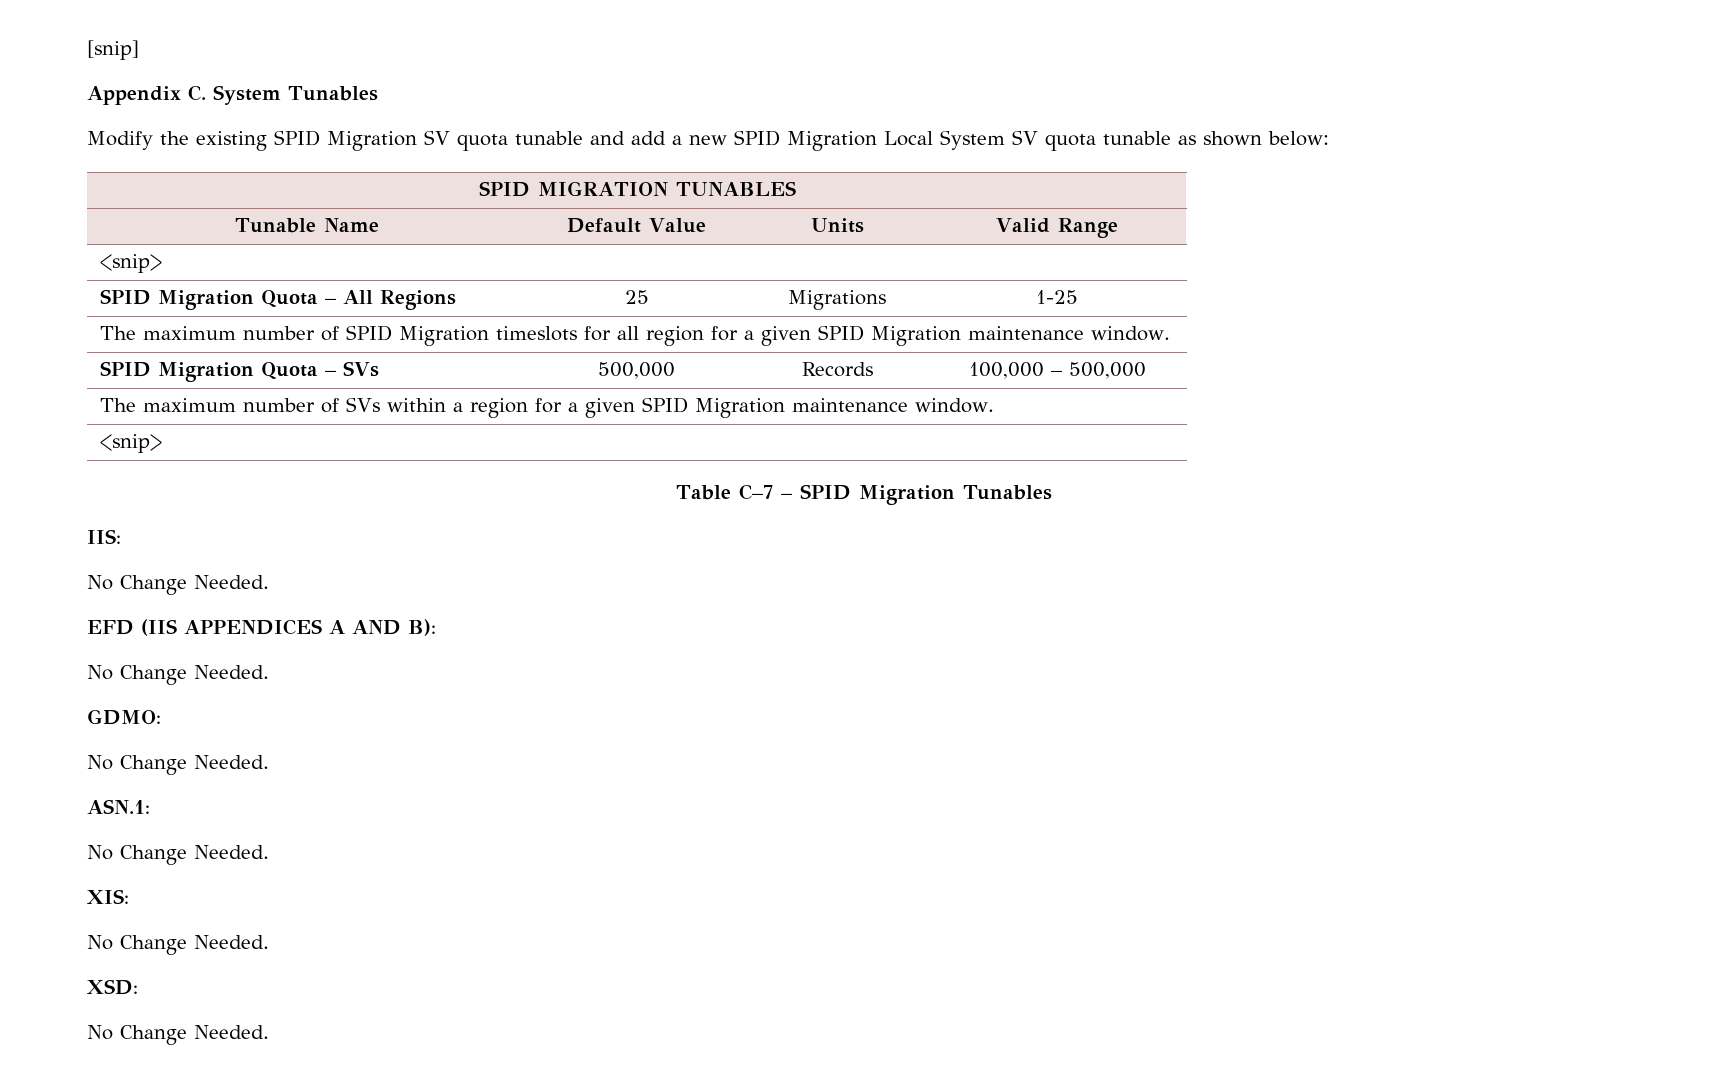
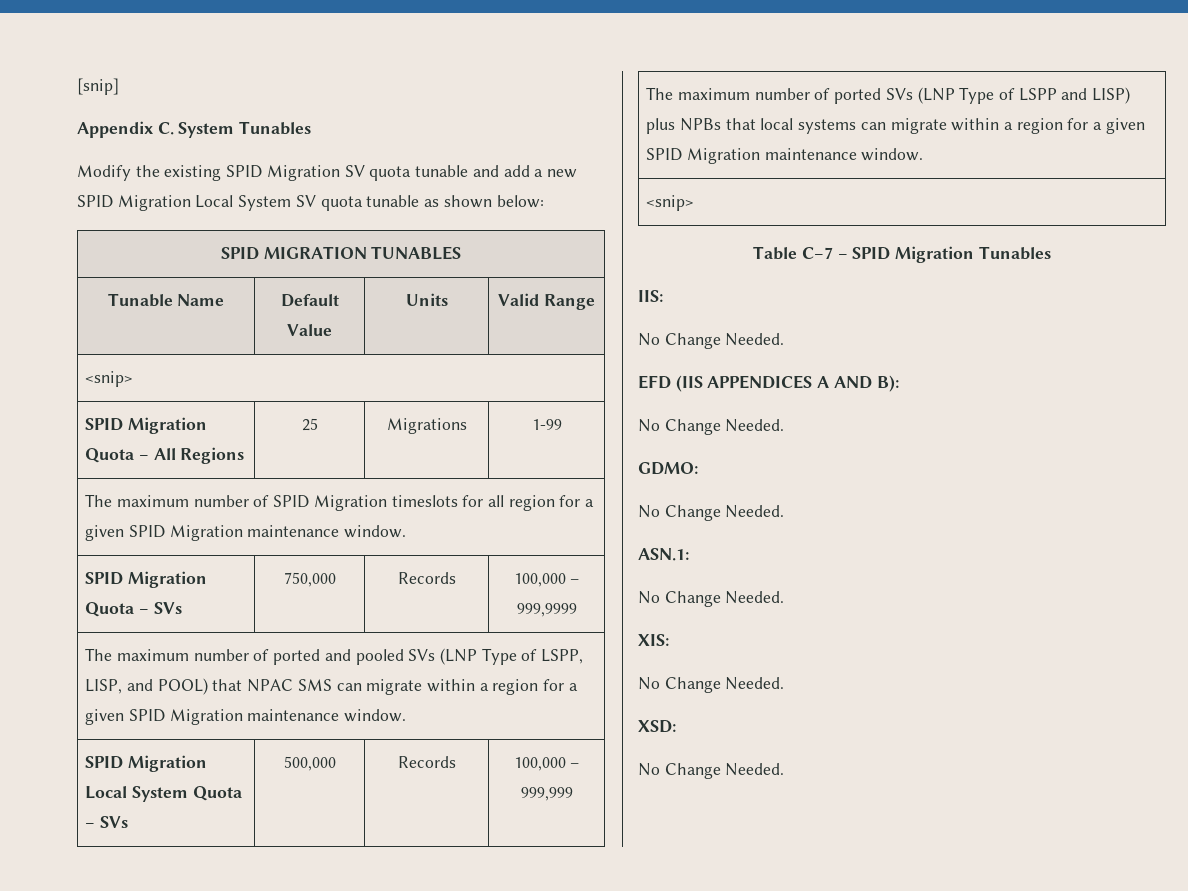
- SPID Migration Quota – All Regions | 25 | Migrations | 1-25
+ SPID Migration Quota – All Regions | 25 | Migrations | 1-99
- SPID Migration Quota – SVs | 500,000 | Records | 100,000 – 500,000
- The maximum number of SVs within a region for a given SPID Migration maintenance window.
+ SPID Migration Quota – SVs | 750,000 | Records | 100,000 – 999,9999
+ The maximum number of ported and pooled SVs (LNP Type of LSPP, LISP, and POOL) that NPAC SMS can migrate within a region for a given SPID Migration maintenance window.
+ SPID Migration Local System Quota – SVs | 500,000 | Records | 100,000 – 999,999
+ The maximum number of ported SVs (LNP Type of LSPP and LISP) plus NPBs that local systems can migrate within a region for a given SPID Migration maintenance window.

